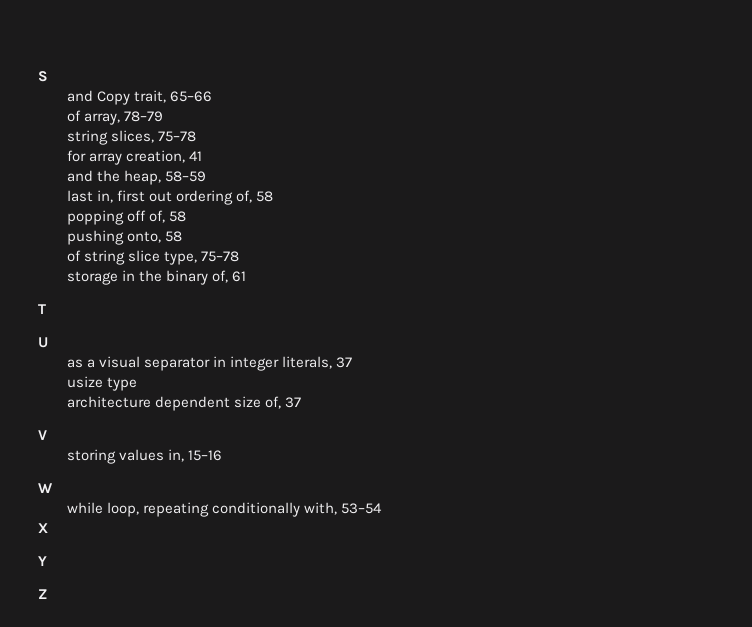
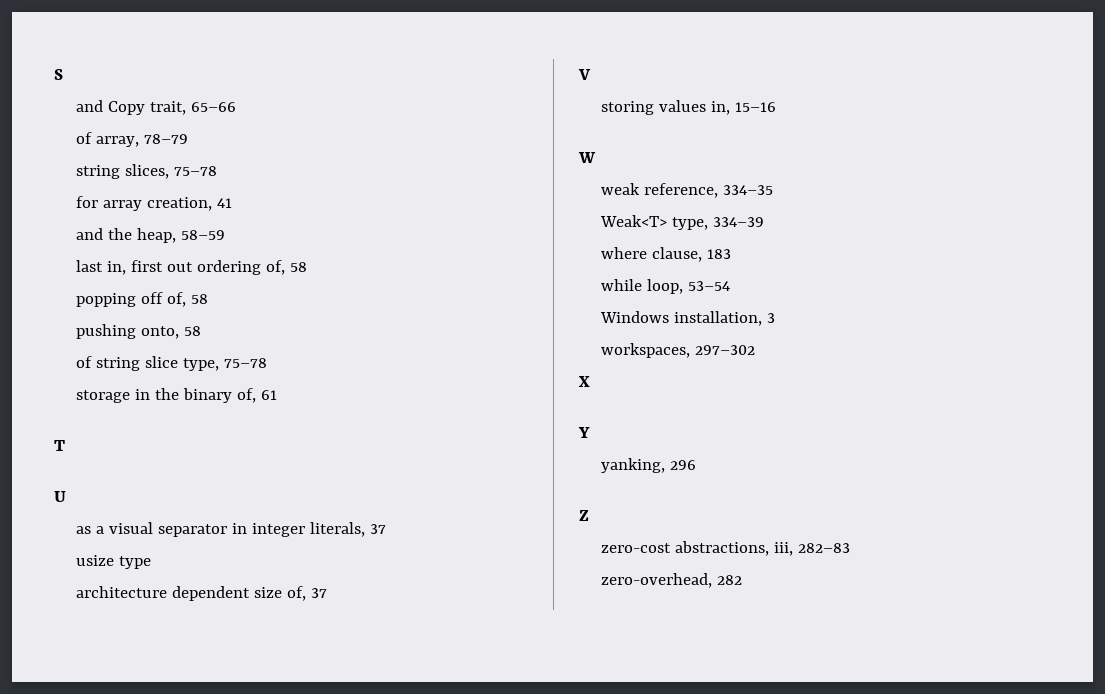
- while loop, repeating conditionally with, 53–54
+ weak reference, 334–35
+ Weak<T> type, 334–39
+ where clause, 183
+ while loop, 53–54
+ Windows installation, 3
+ workspaces, 297–302
+ yanking, 296
+ zero-cost abstractions, iii, 282–83
+ zero-overhead, 282

